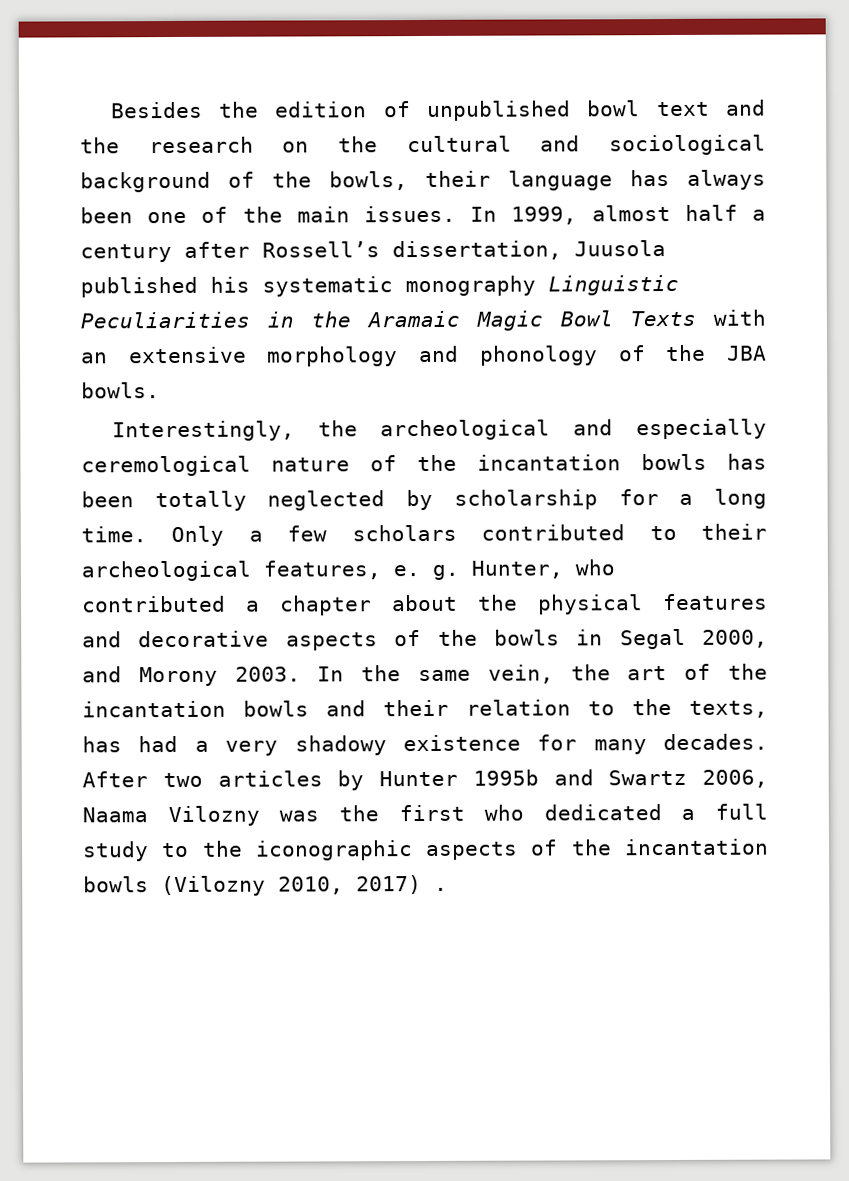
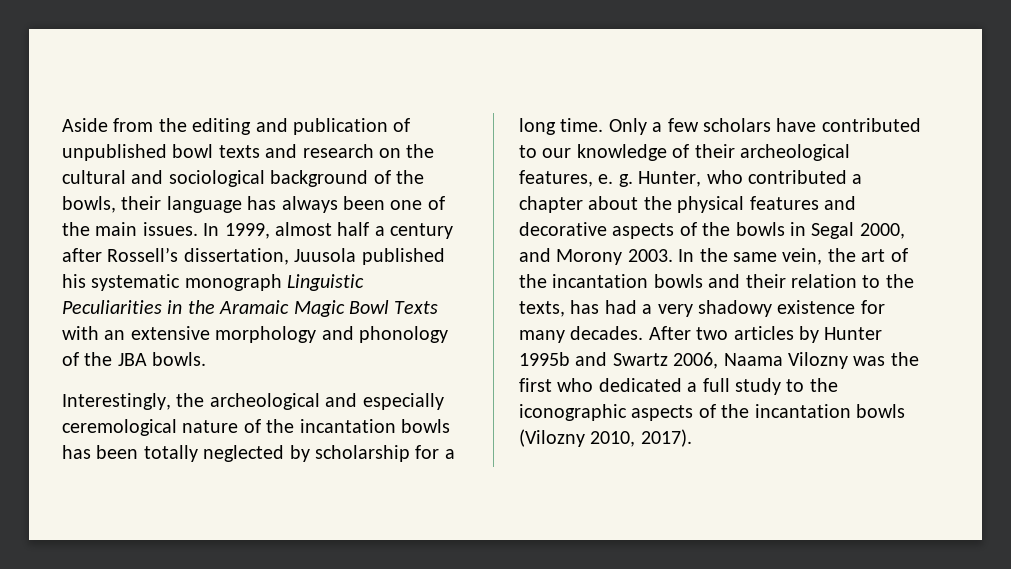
- Besides the edition of unpublished bowl text and the research on the cultural and sociological background of the bowls, their language has always been one of the main issues.
+ Aside from the editing and publication of unpublished bowl texts and research on the cultural and sociological background of the bowls, their language has always been one of the main issues.
- In 1999, almost half a century after Rossell’s dissertation, Juusola published his systematic monography Linguistic Peculiarities in the Aramaic Magic Bowl Texts with an extensive morphology and phonology of the JBA bowls.
+ In 1999, almost half a century after Rossell’s dissertation, Juusola published his systematic monograph Linguistic Peculiarities in the Aramaic Magic Bowl Texts with an extensive morphology and phonology of the JBA bowls.
- Only a few scholars contributed to their archeological features, e. g.
+ Only a few scholars have contributed to our knowledge of their archeological features, e. g.
- After two articles by Hunter 1995b and Swartz 2006, Naama Vilozny was the first who dedicated a full study to the iconographic aspects of the incantation bowls (Vilozny 2010, 2017) .
+ After two articles by Hunter 1995b and Swartz 2006, Naama Vilozny was the first who dedicated a full study to the iconographic aspects of the incantation bowls (Vilozny 2010, 2017).

